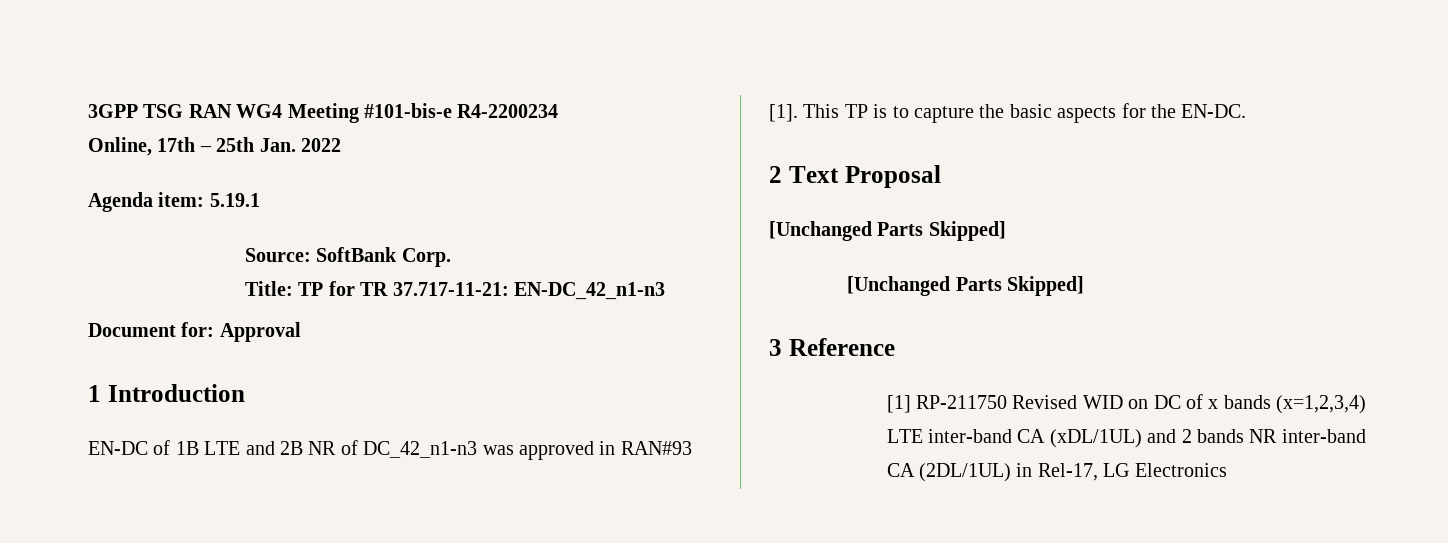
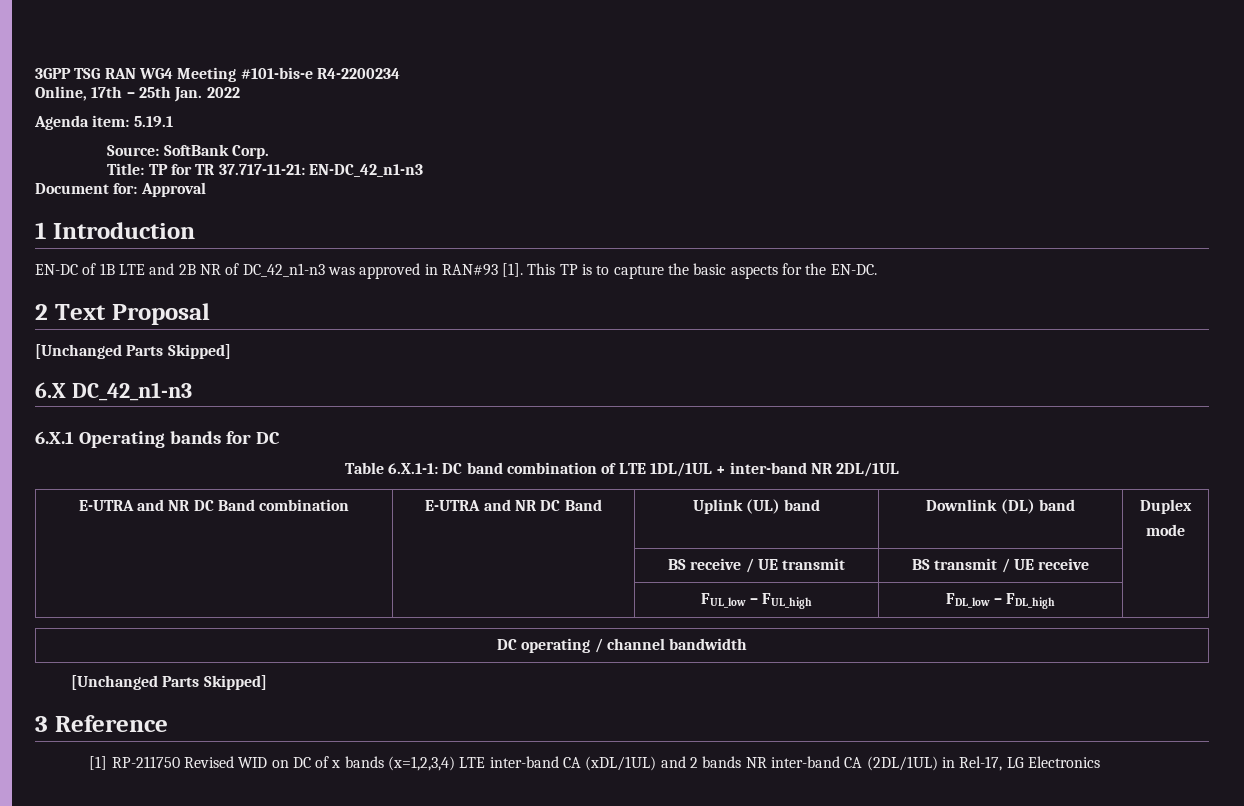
+ 6.X DC_42_n1-n3
+ 6.X.1 Operating bands for DC
+ Table 6.X.1-1: DC band combination of LTE 1DL/1UL + inter-band NR 2DL/1UL
+ E-UTRA and NR DC Band combination | E-UTRA and NR DC Band | Uplink (UL) band | Downlink (DL) band | Duplex
+ mode
+ | | BS receive / UE transmit | BS transmit / UE receive |
+ | | FUL_low – FUL_high | FDL_low – FDL_high |
+ DC operating / channel bandwidth

